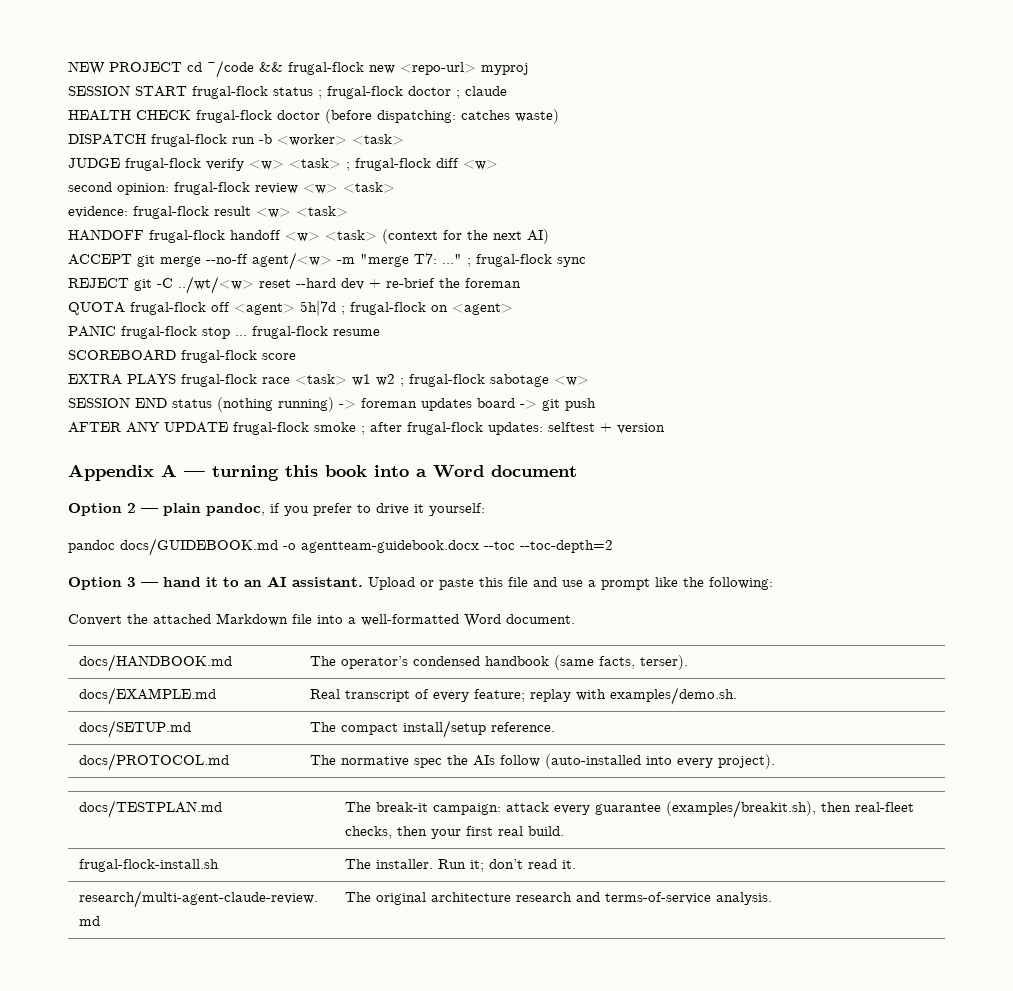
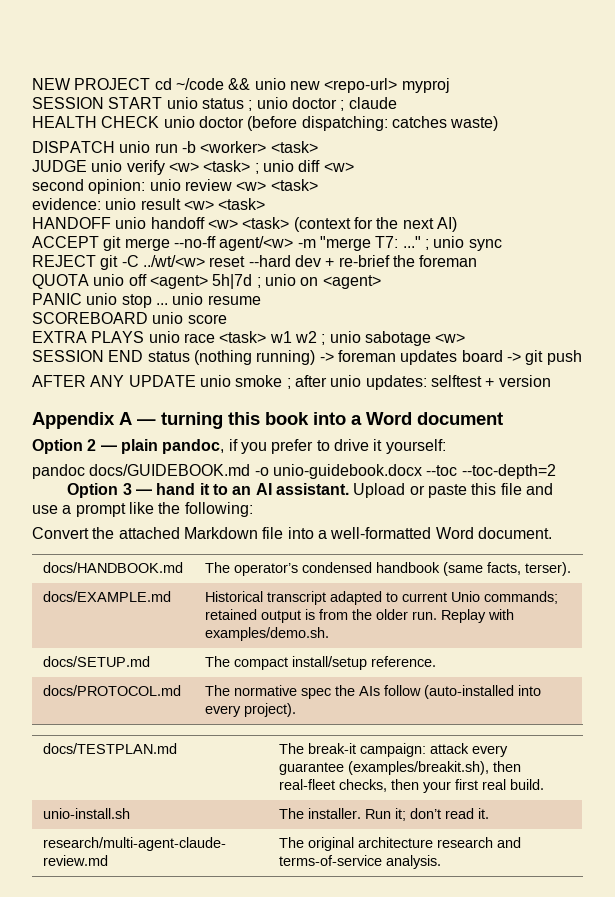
- NEW PROJECT cd ~/code && frugal-flock new <repo-url> myproj
+ NEW PROJECT cd ~/code && unio new <repo-url> myproj
- SESSION START frugal-flock status ; frugal-flock doctor ; claude
+ SESSION START unio status ; unio doctor ; claude
- HEALTH CHECK frugal-flock doctor (before dispatching: catches waste)
+ HEALTH CHECK unio doctor (before dispatching: catches waste)
- DISPATCH frugal-flock run -b <worker> <task>
+ DISPATCH unio run -b <worker> <task>
- JUDGE frugal-flock verify <w> <task> ; frugal-flock diff <w>
+ JUDGE unio verify <w> <task> ; unio diff <w>
- second opinion: frugal-flock review <w> <task>
+ second opinion: unio review <w> <task>
- evidence: frugal-flock result <w> <task>
+ evidence: unio result <w> <task>
- HANDOFF frugal-flock handoff <w> <task> (context for the next AI)
+ HANDOFF unio handoff <w> <task> (context for the next AI)
- ACCEPT git merge --no-ff agent/<w> -m "merge T7: ..." ; frugal-flock sync
+ ACCEPT git merge --no-ff agent/<w> -m "merge T7: ..." ; unio sync
- QUOTA frugal-flock off <agent> 5h|7d ; frugal-flock on <agent>
+ QUOTA unio off <agent> 5h|7d ; unio on <agent>
- PANIC frugal-flock stop ... frugal-flock resume
+ PANIC unio stop ... unio resume
- SCOREBOARD frugal-flock score
+ SCOREBOARD unio score
- EXTRA PLAYS frugal-flock race <task> w1 w2 ; frugal-flock sabotage <w>
+ EXTRA PLAYS unio race <task> w1 w2 ; unio sabotage <w>
- AFTER ANY UPDATE frugal-flock smoke ; after frugal-flock updates: selftest + version
+ AFTER ANY UPDATE unio smoke ; after unio updates: selftest + version
- pandoc docs/GUIDEBOOK.md -o agentteam-guidebook.docx --toc --toc-depth=2
+ pandoc docs/GUIDEBOOK.md -o unio-guidebook.docx --toc --toc-depth=2
- docs/EXAMPLE.md | Real transcript of every feature; replay with examples/demo.sh.
+ docs/EXAMPLE.md | Historical transcript adapted to current Unio commands; retained output is from the older run. Replay with examples/demo.sh.
- frugal-flock-install.sh | The installer. Run it; don’t read it.
+ unio-install.sh | The installer. Run it; don’t read it.

